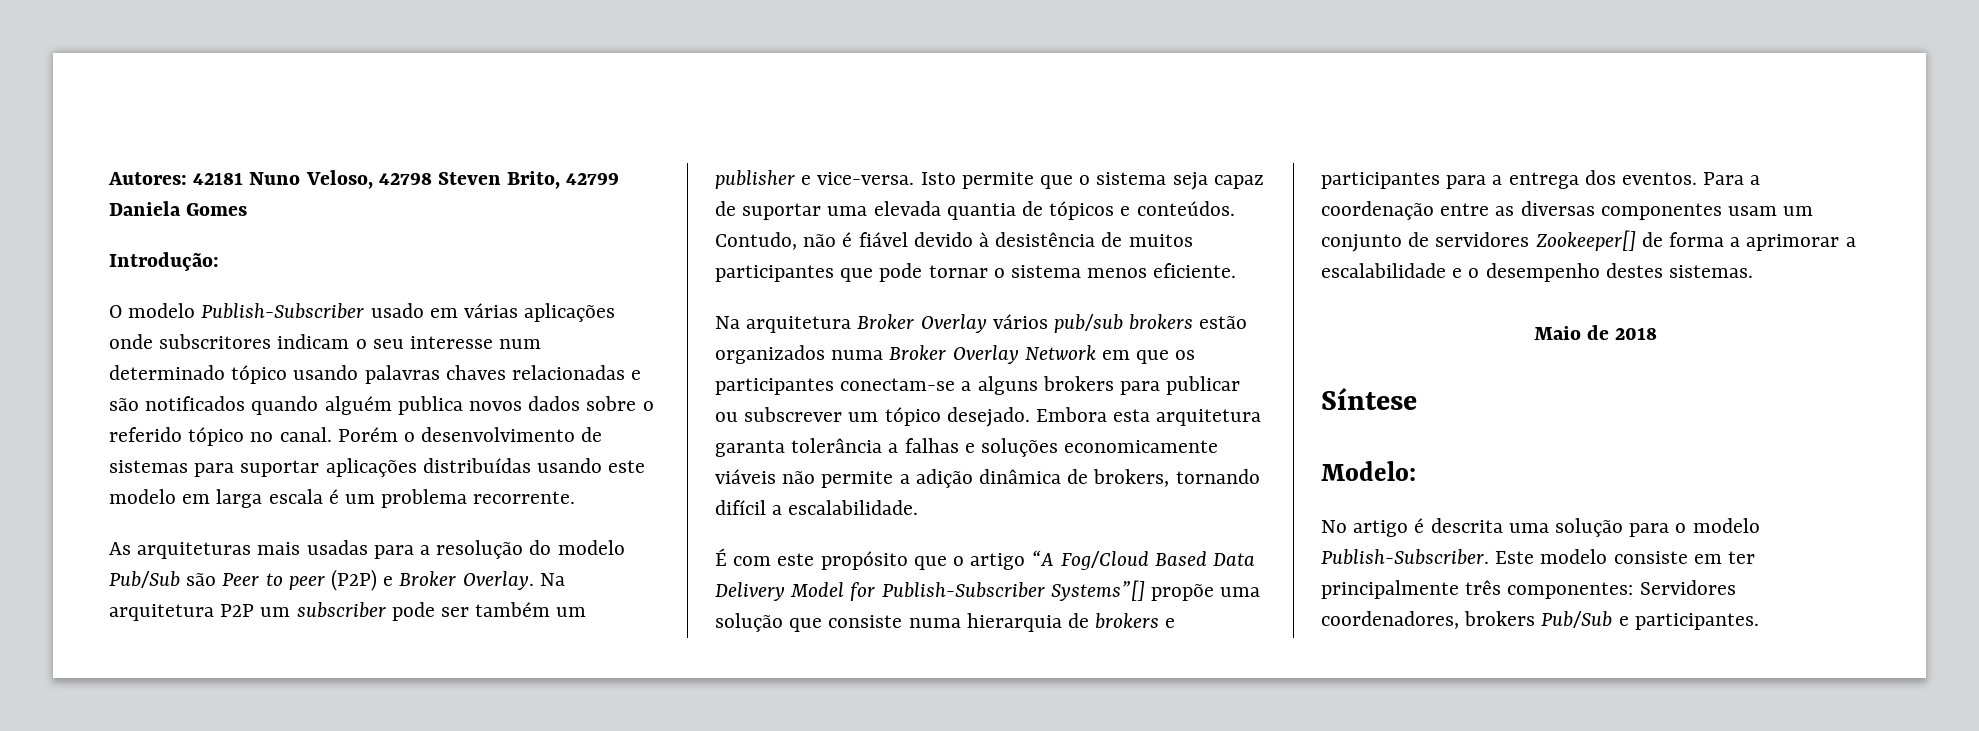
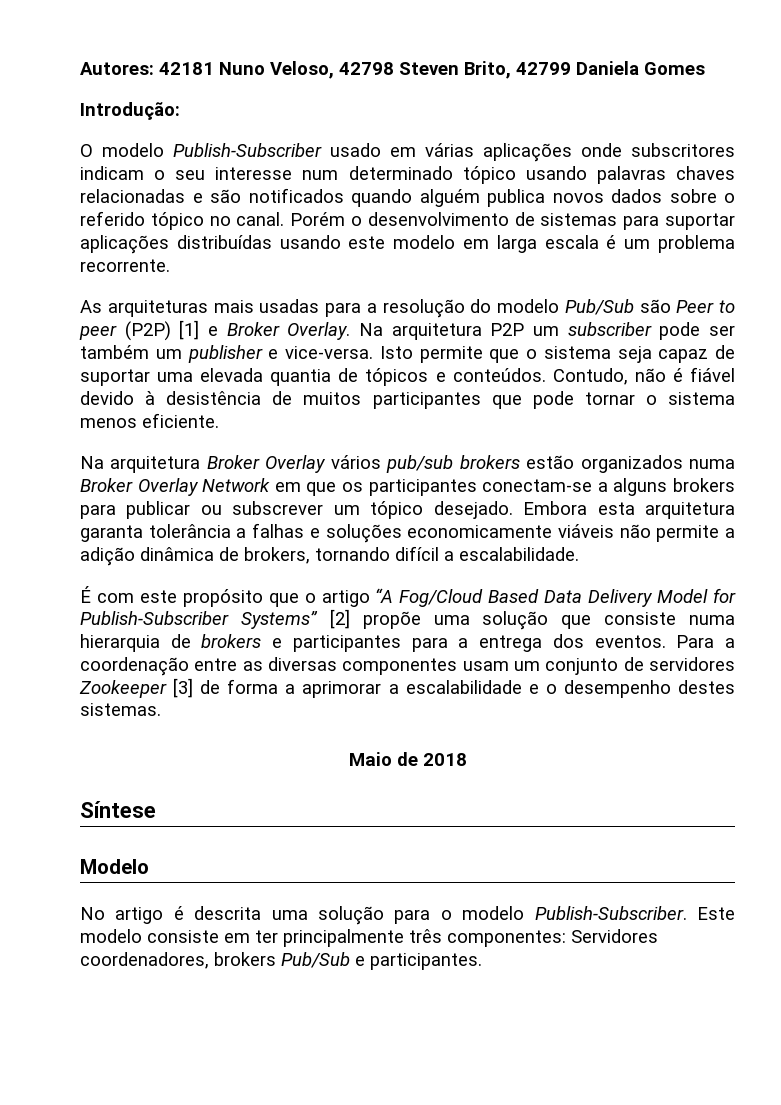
- As arquiteturas mais usadas para a resolução do modelo Pub/Sub são Peer to peer (P2P) e Broker Overlay.
+ As arquiteturas mais usadas para a resolução do modelo Pub/Sub são Peer to peer (P2P) [1] e Broker Overlay.
- É com este propósito que o artigo “A Fog/Cloud Based Data Delivery Model for Publish-Subscriber Systems”[] propõe uma solução que consiste numa hierarquia de brokers e participantes para a entrega dos eventos.
+ É com este propósito que o artigo “A Fog/Cloud Based Data Delivery Model for Publish-Subscriber Systems” [2] propõe uma solução que consiste numa hierarquia de brokers e participantes para a entrega dos eventos.
- Para a coordenação entre as diversas componentes usam um conjunto de servidores Zookeeper[] de forma a aprimorar a escalabilidade e o desempenho destes sistemas.
+ Para a coordenação entre as diversas componentes usam um conjunto de servidores Zookeeper [3] de forma a aprimorar a escalabilidade e o desempenho destes sistemas.
- Modelo:
+ Modelo

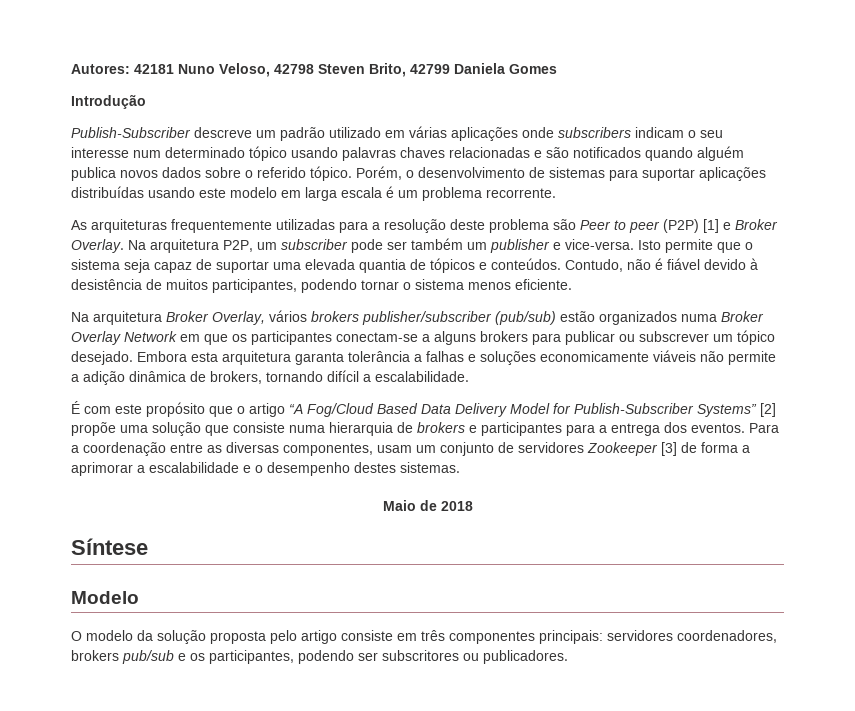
- Introdução:
- O modelo Publish-Subscriber usado em várias aplicações onde subscritores indicam o seu interesse num determinado tópico usando palavras chaves relacionadas e são notificados quando alguém publica novos dados sobre o referido tópico no canal. Porém o desenvolvimento de sistemas para suportar aplicações distribuídas usando este modelo em larga escala é um problema recorrente.
+ Introdução
+ Publish-Subscriber descreve um padrão utilizado em várias aplicações onde subscribers indicam o seu interesse num determinado tópico usando palavras chaves relacionadas e são notificados quando alguém publica novos dados sobre o referido tópico. Porém, o desenvolvimento de sistemas para suportar aplicações distribuídas usando este modelo em larga escala é um problema recorrente.
- As arquiteturas mais usadas para a resolução do modelo Pub/Sub são Peer to peer (P2P) [1] e Broker Overlay.
+ As arquiteturas frequentemente utilizadas para a resolução deste problema são Peer to peer (P2P) [1] e Broker Overlay.
- Na arquitetura P2P um subscriber pode ser também um publisher e vice-versa.
+ Na arquitetura P2P, um subscriber pode ser também um publisher e vice-versa.
- Contudo, não é fiável devido à desistência de muitos participantes que pode tornar o sistema menos eficiente.
+ Contudo, não é fiável devido à desistência de muitos participantes, podendo tornar o sistema menos eficiente.
- Na arquitetura Broker Overlay vários pub/sub brokers estão organizados numa Broker Overlay Network em que os participantes conectam-se a alguns brokers para publicar ou subscrever um tópico desejado.
+ Na arquitetura Broker Overlay, vários brokers publisher/subscriber (pub/sub) estão organizados numa Broker Overlay Network em que os participantes conectam-se a alguns brokers para publicar ou subscrever um tópico desejado.
- Para a coordenação entre as diversas componentes usam um conjunto de servidores Zookeeper [3] de forma a aprimorar a escalabilidade e o desempenho destes sistemas.
+ Para a coordenação entre as diversas componentes, usam um conjunto de servidores Zookeeper [3] de forma a aprimorar a escalabilidade e o desempenho destes sistemas.
- No artigo é descrita uma solução para o modelo Publish-Subscriber. Este modelo consiste em ter principalmente três componentes: Servidores coordenadores, brokers Pub/Sub e participantes.
+ O modelo da solução proposta pelo artigo consiste em três componentes principais: servidores coordenadores, brokers pub/sub e os participantes, podendo ser subscritores ou publicadores.

